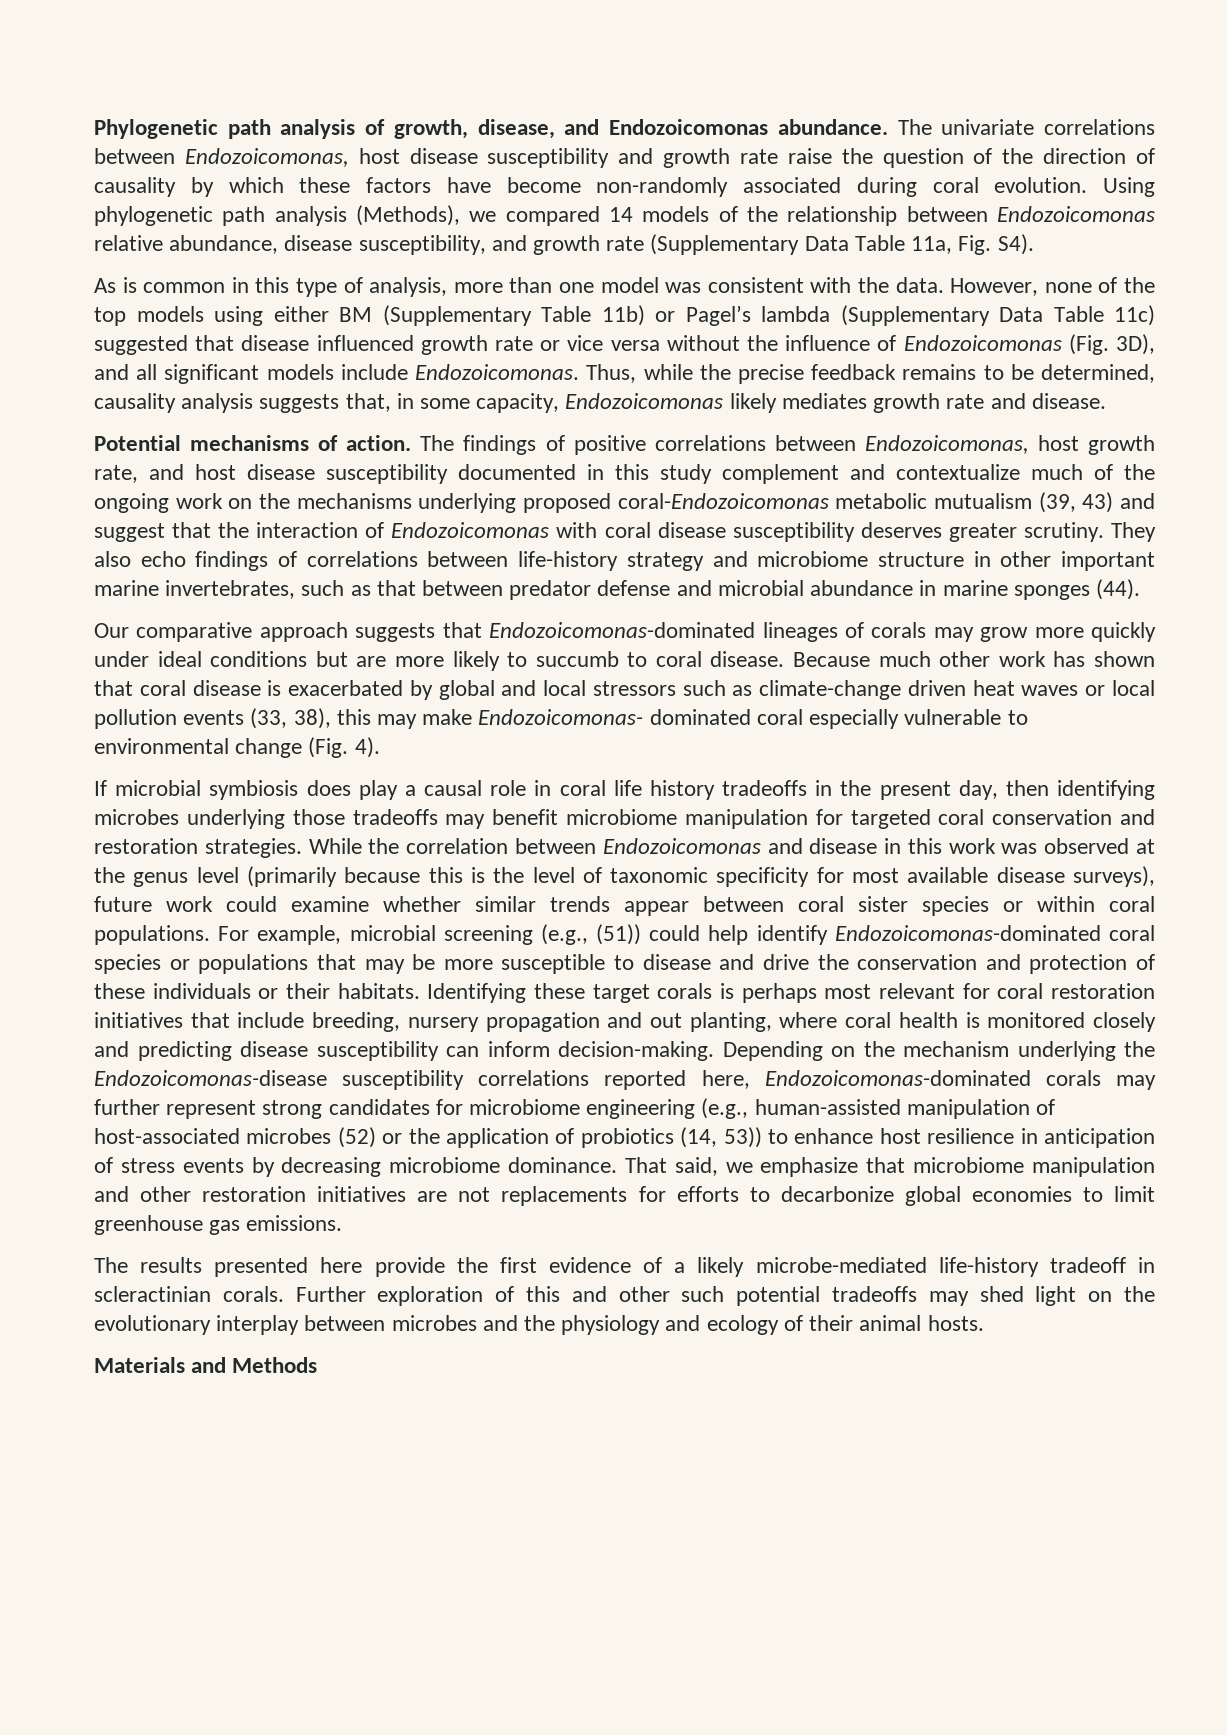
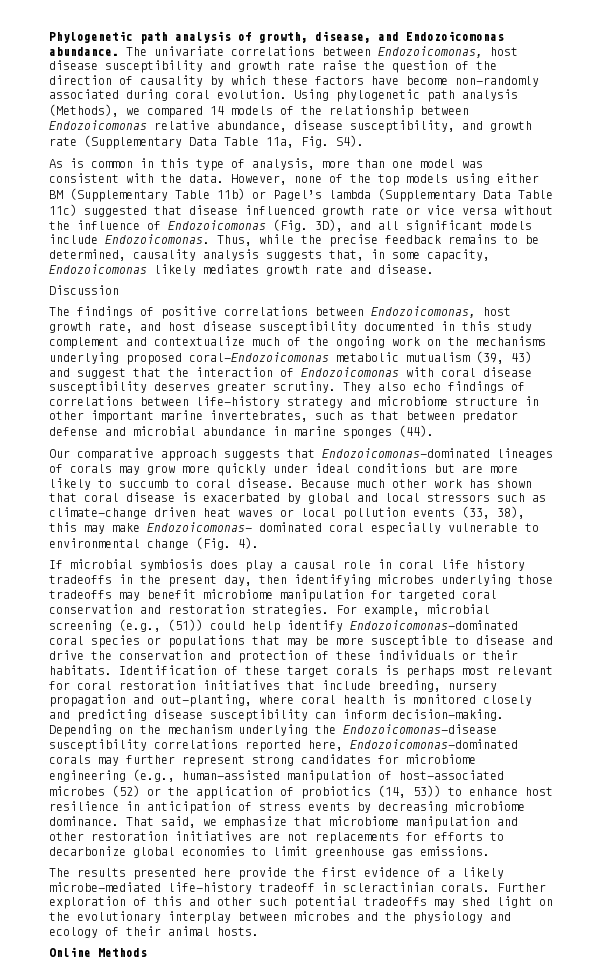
- Potential mechanisms of action. The findings of positive correlations between Endozoicomonas, host growth rate, and host disease susceptibility documented in this study complement and contextualize much of the ongoing work on the mechanisms underlying proposed coral-Endozoicomonas metabolic mutualism (39, 43) and suggest that the interaction of Endozoicomonas with coral disease susceptibility deserves greater scrutiny.
+ Discussion
+ The findings of positive correlations between Endozoicomonas, host growth rate, and host disease susceptibility documented in this study complement and contextualize much of the ongoing work on the mechanisms underlying proposed coral-Endozoicomonas metabolic mutualism (39, 43) and suggest that the interaction of Endozoicomonas with coral disease susceptibility deserves greater scrutiny.
- While the correlation between Endozoicomonas and disease in this work was observed at the genus level (primarily because this is the level of taxonomic specificity for most available disease surveys), future work could examine whether similar trends appear between coral sister species or within coral populations.
- Identifying these target corals is perhaps most relevant for coral restoration initiatives that include breeding, nursery propagation and out planting, where coral health is monitored closely and predicting disease susceptibility can inform decision-making.
+ Identification of these target corals is perhaps most relevant for coral restoration initiatives that include breeding, nursery propagation and out-planting, where coral health is monitored closely and predicting disease susceptibility can inform decision-making.
- Materials and Methods
+ Online Methods

